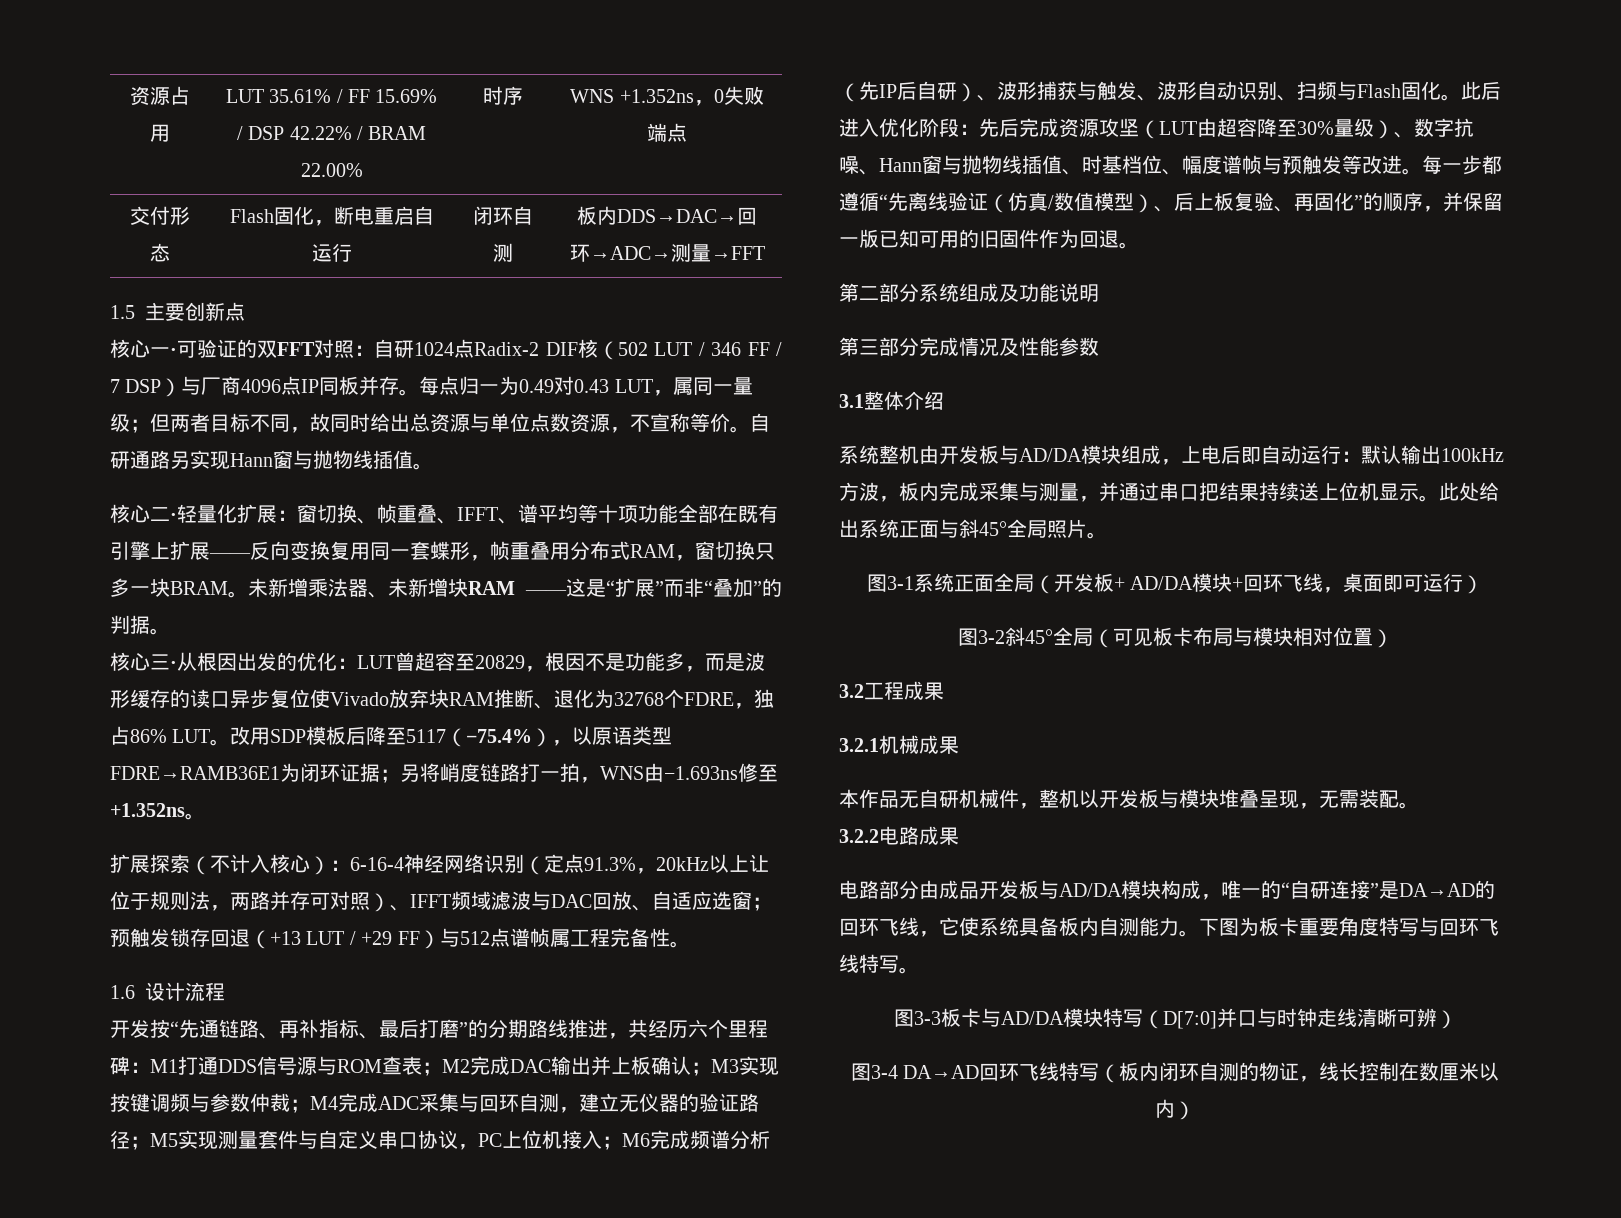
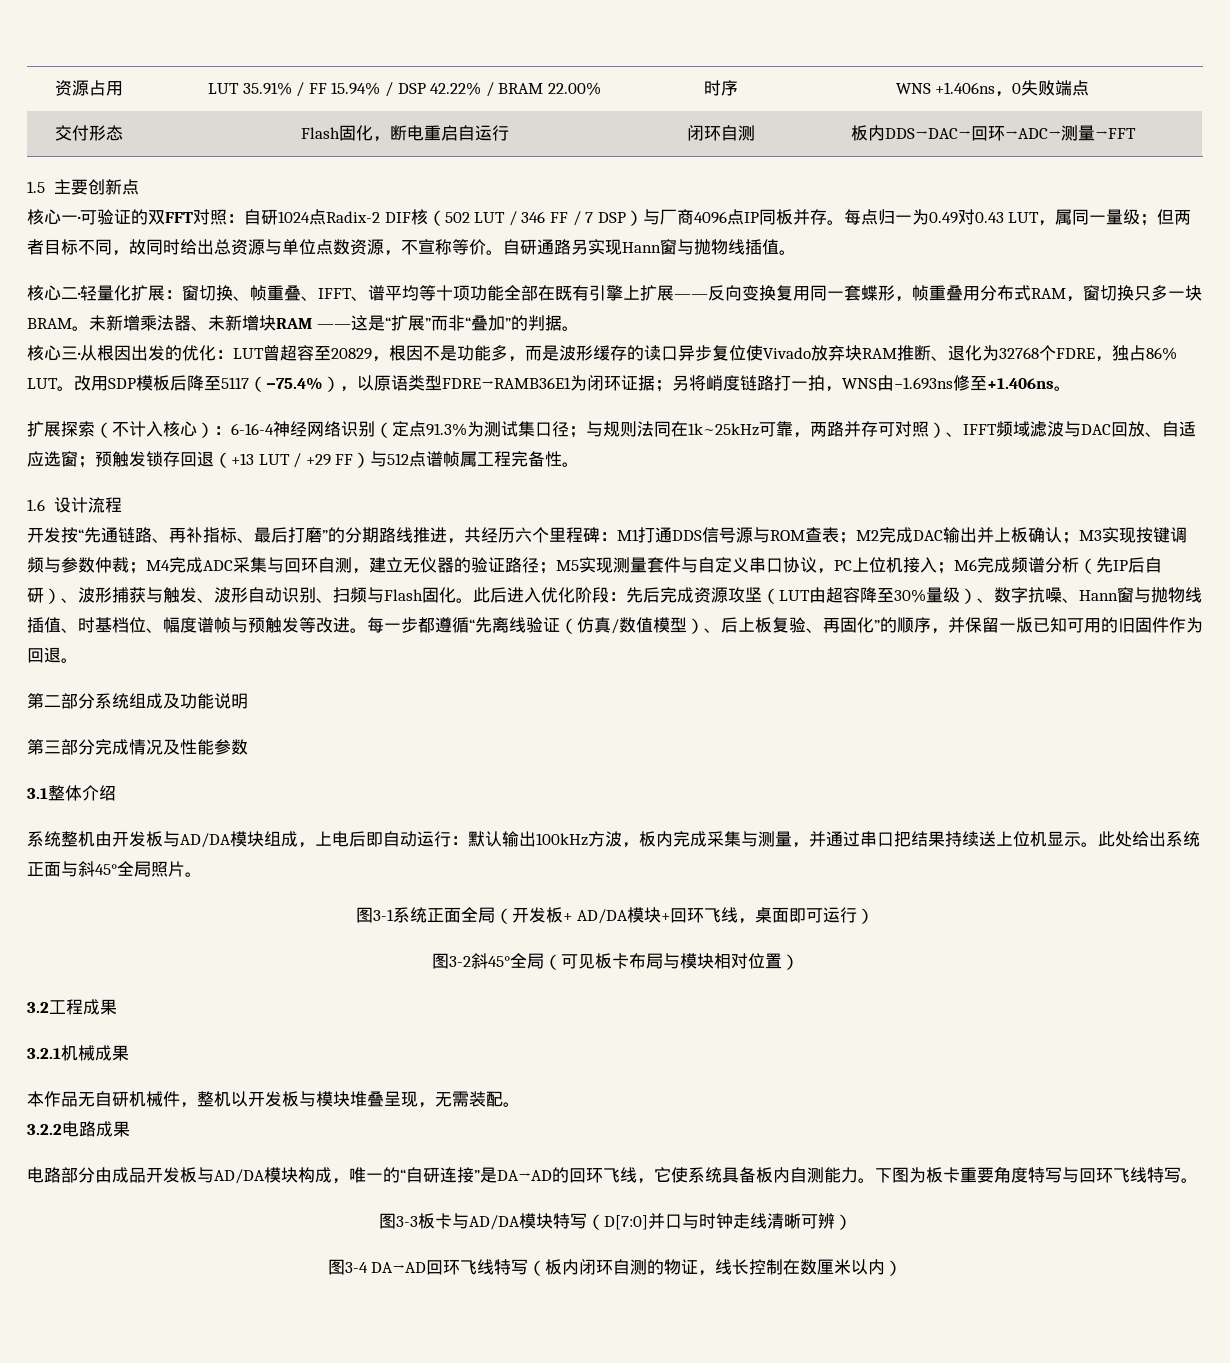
- 资源占用 | LUT 35.61% / FF 15.69% / DSP 42.22% / BRAM 22.00% | 时序 | WNS +1.352ns，0失败端点
+ 资源占用 | LUT 35.91% / FF 15.94% / DSP 42.22% / BRAM 22.00% | 时序 | WNS +1.406ns，0失败端点
- 改用SDP模板后降至5117（−75.4%），以原语类型FDRE→RAMB36E1为闭环证据；另将峭度链路打一拍，WNS由−1.693ns修至+1.352ns。
+ 改用SDP模板后降至5117（−75.4%），以原语类型FDRE→RAMB36E1为闭环证据；另将峭度链路打一拍，WNS由−1.693ns修至+1.406ns。
- 扩展探索（不计入核心）：6-16-4神经网络识别（定点91.3%，20kHz以上让位于规则法，两路并存可对照）、IFFT频域滤波与DAC回放、自适应选窗；预触发锁存回退（+13 LUT / +29 FF）与512点谱帧属工程完备性。
+ 扩展探索（不计入核心）：6-16-4神经网络识别（定点91.3%为测试集口径；与规则法同在1k~25kHz可靠，两路并存可对照）、IFFT频域滤波与DAC回放、自适应选窗；预触发锁存回退（+13 LUT / +29 FF）与512点谱帧属工程完备性。

